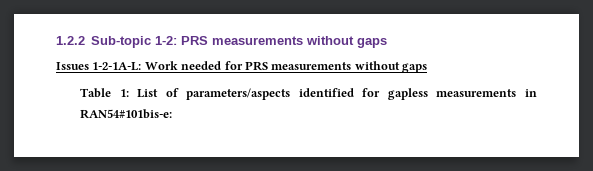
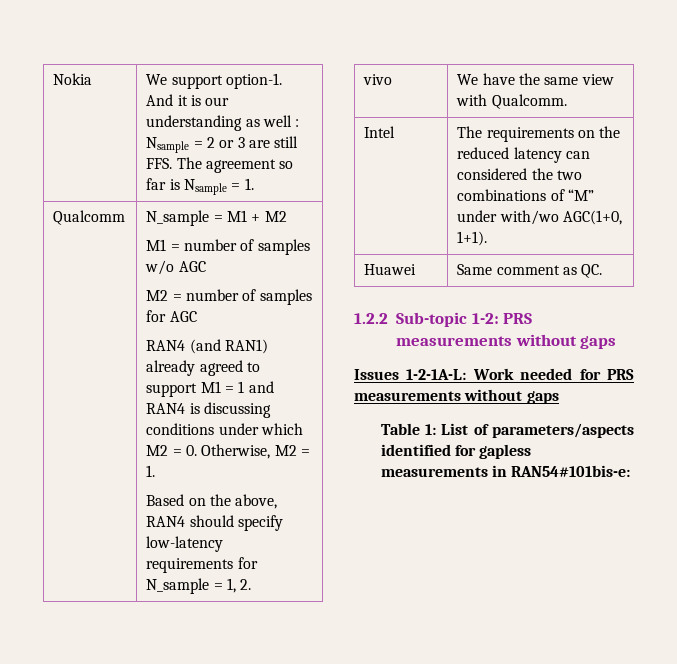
+ Nokia | We support option-1. And it is our understanding as well : Nsample = 2 or 3 are still FFS. The agreement so far is Nsample = 1.
+ Qualcomm | N_sample = M1 + M2
+ M1 = number of samples w/o AGC
+ M2 = number of samples for AGC
+ RAN4 (and RAN1) already agreed to support M1 = 1 and RAN4 is discussing conditions under which M2 = 0. Otherwise, M2 = 1.
+ Based on the above, RAN4 should specify low-latency requirements for N_sample = 1, 2.
+ vivo | We have the same view with Qualcomm.
+ Intel | The requirements on the reduced latency can considered the two combinations of “M” under with/wo AGC(1+0, 1+1).
+ Huawei | Same comment as QC.

